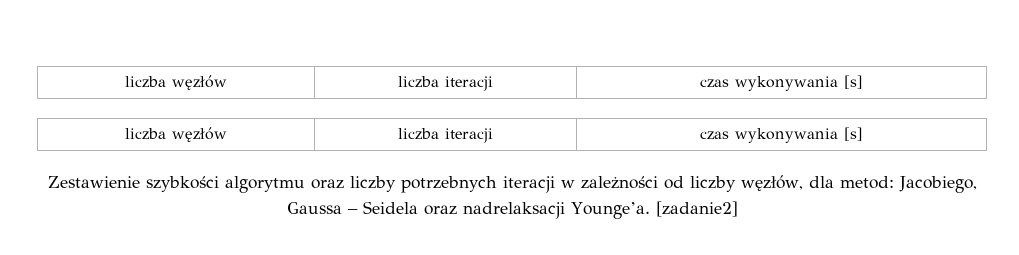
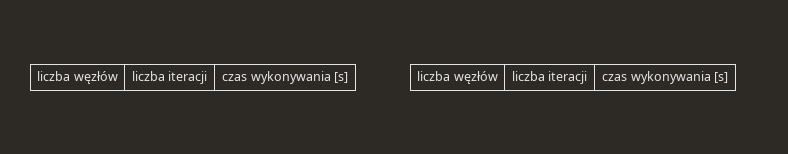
- Zestawienie szybkości algorytmu oraz liczby potrzebnych iteracji w zależności od liczby węzłów, dla metod: Jacobiego, Gaussa – Seidela oraz nadrelaksacji Younge’a. [zadanie2]

